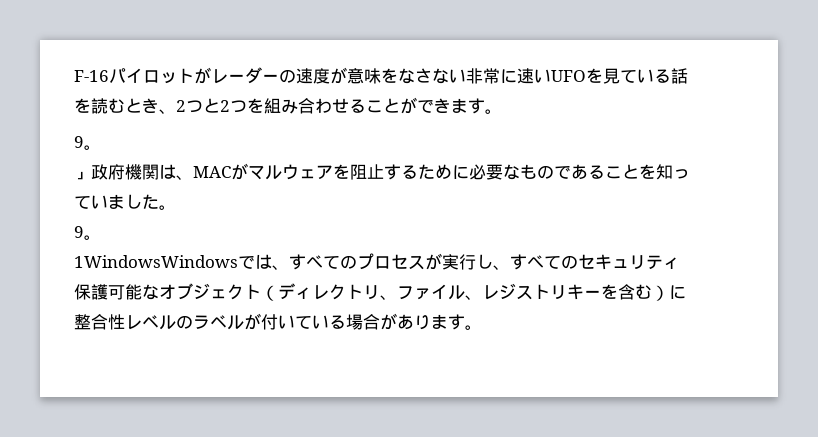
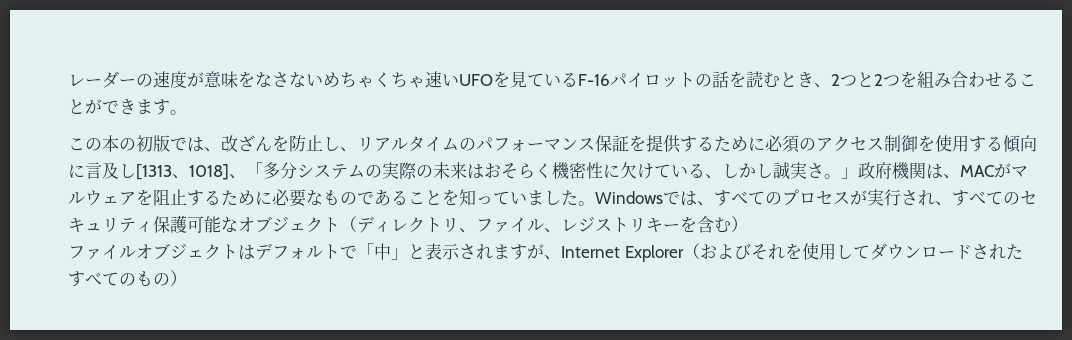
- F-16パイロットがレーダーの速度が意味をなさない非常に速いUFOを見ている話を読むとき、2つと2つを組み合わせることができます。
- 9。
- 」政府機関は、MACがマルウェアを阻止するために必要なものであることを知っていました。
- 9。
- 1WindowsWindowsでは、すべてのプロセスが実行し、すべてのセキュリティ保護可能なオブジェクト（ディレクトリ、ファイル、レジストリキーを含む）に整合性レベルのラベルが付いている場合があります。
+ レーダーの速度が意味をなさないめちゃくちゃ速いUFOを見ているF-16パイロットの話を読むとき、2つと2つを組み合わせることができます。
+ この本の初版では、改ざんを防止し、リアルタイムのパフォーマンス保証を提供するために必須のアクセス制御を使用する傾向に言及し[1313、1018]、「多分システムの実際の未来はおそらく機密性に欠けている、しかし誠実さ。」政府機関は、MACがマルウェアを阻止するために必要なものであることを知っていました。Windowsでは、すべてのプロセスが実行され、すべてのセキュリティ保護可能なオブジェクト（ディレクトリ、ファイル、レジストリキーを含む）
+ ファイルオブジェクトはデフォルトで「中」と表示されますが、Internet Explorer（およびそれを使用してダウンロードされたすべてのもの）

